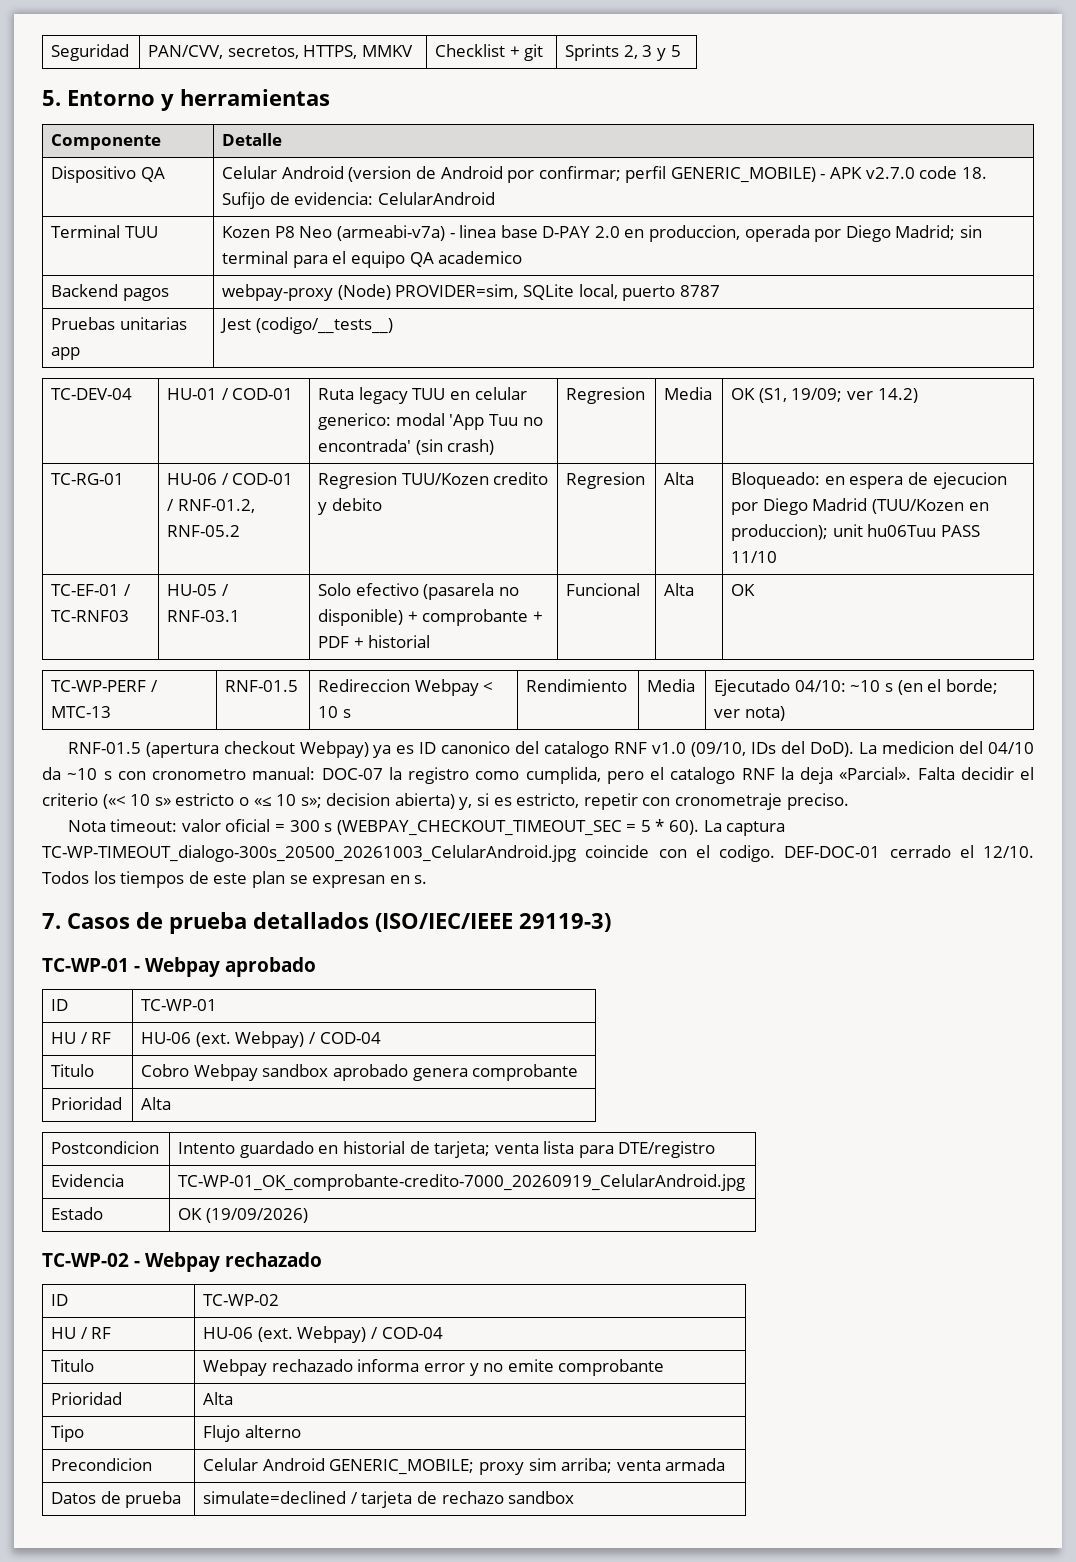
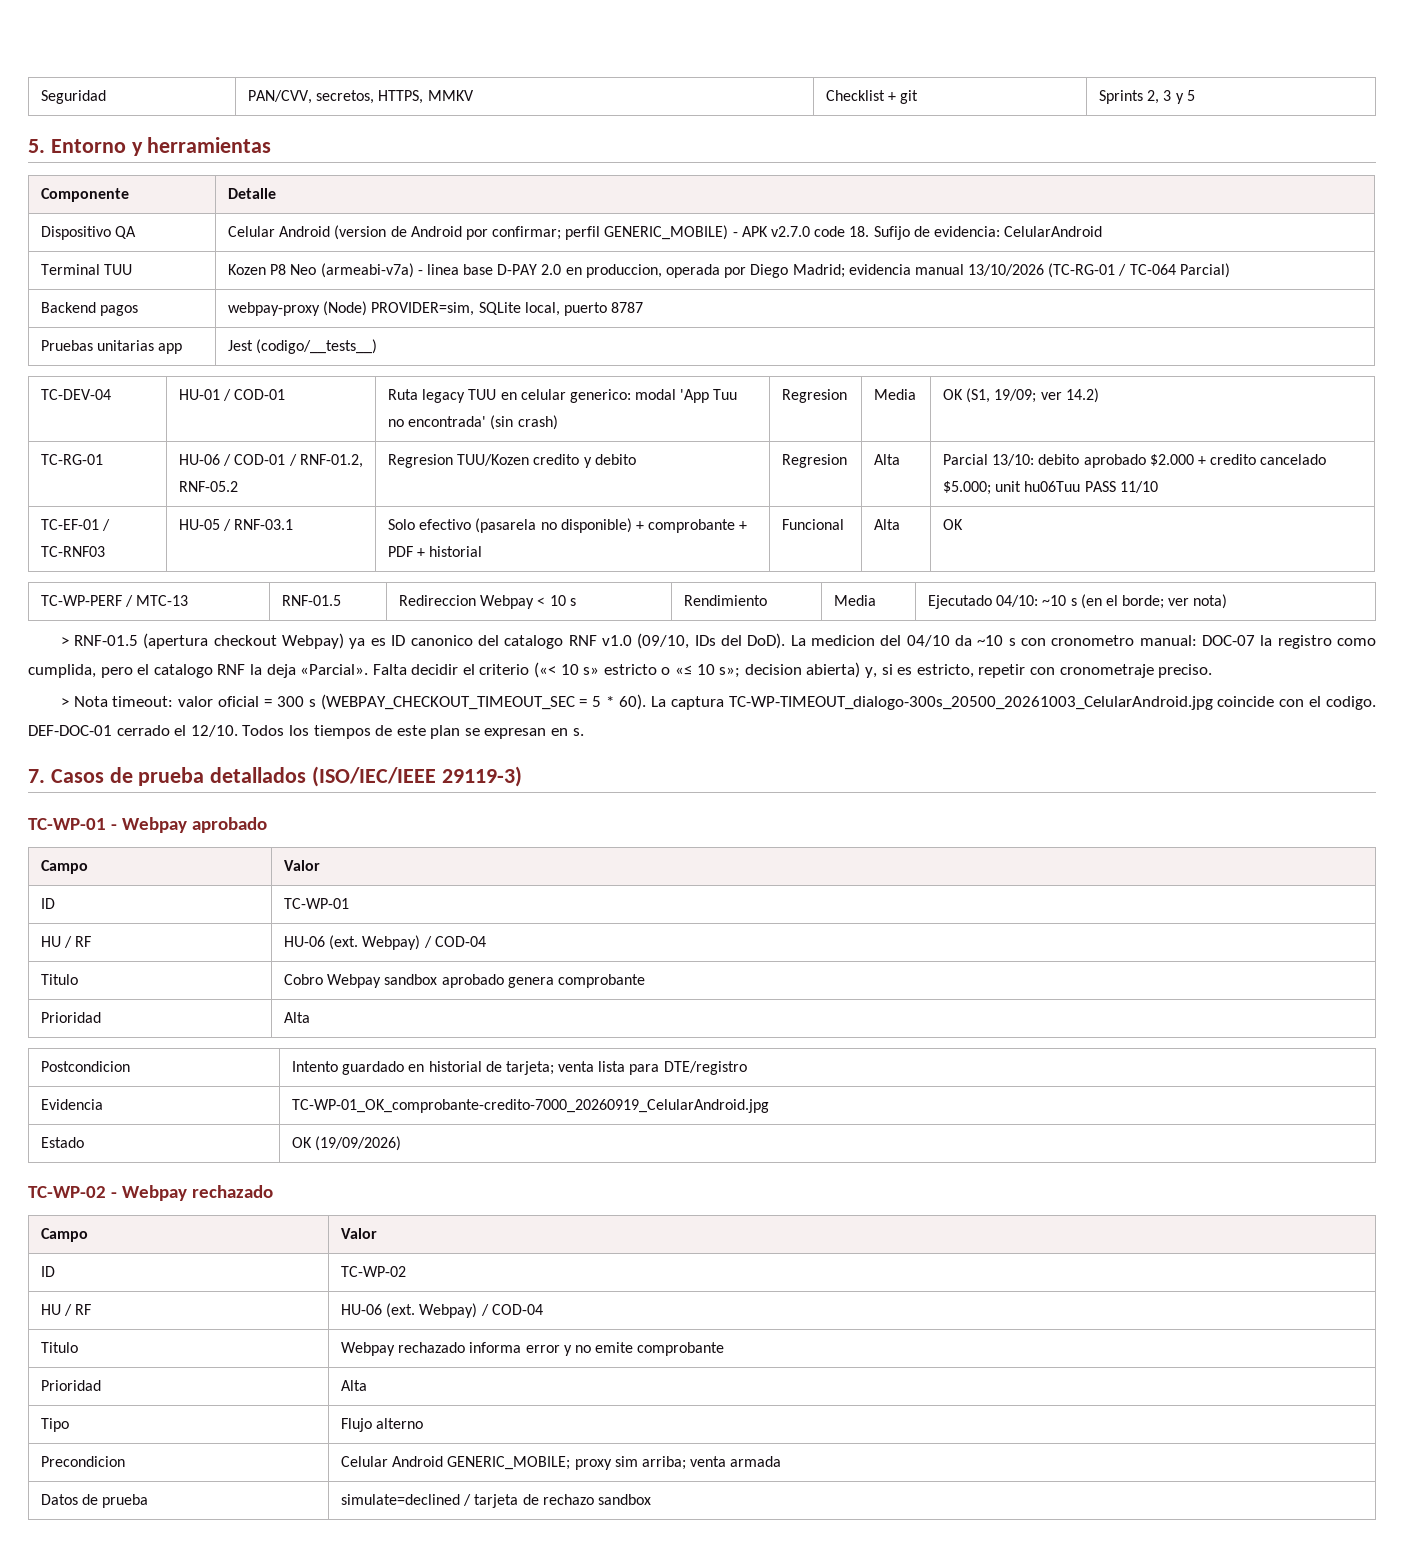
- Terminal TUU | Kozen P8 Neo (armeabi-v7a) - linea base D-PAY 2.0 en produccion, operada por Diego Madrid; sin terminal para el equipo QA academico
+ Terminal TUU | Kozen P8 Neo (armeabi-v7a) - linea base D-PAY 2.0 en produccion, operada por Diego Madrid; evidencia manual 13/10/2026 (TC-RG-01 / TC-064 Parcial)
- TC-RG-01 | HU-06 / COD-01 / RNF-01.2, RNF-05.2 | Regresion TUU/Kozen credito y debito | Regresion | Alta | Bloqueado: en espera de ejecucion por Diego Madrid (TUU/Kozen en produccion); unit hu06Tuu PASS 11/10
+ TC-RG-01 | HU-06 / COD-01 / RNF-01.2, RNF-05.2 | Regresion TUU/Kozen credito y debito | Regresion | Alta | Parcial 13/10: debito aprobado $2.000 + credito cancelado $5.000; unit hu06Tuu PASS 11/10
- RNF-01.5 (apertura checkout Webpay) ya es ID canonico del catalogo RNF v1.0 (09/10, IDs del DoD).
+ > RNF-01.5 (apertura checkout Webpay) ya es ID canonico del catalogo RNF v1.0 (09/10, IDs del DoD).
- Nota timeout: valor oficial = 300 s (WEBPAY_CHECKOUT_TIMEOUT_SEC = 5 * 60).
+ > Nota timeout: valor oficial = 300 s (WEBPAY_CHECKOUT_TIMEOUT_SEC = 5 * 60).
  TC-WP-01 - Webpay aprobado
+ Campo | Valor
  TC-WP-02 - Webpay rechazado
+ Campo | Valor

